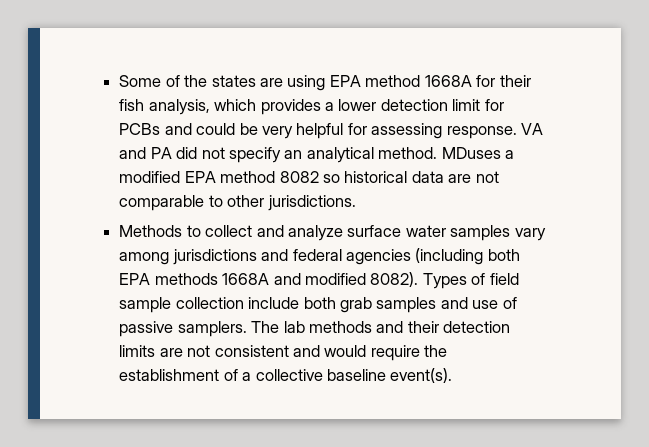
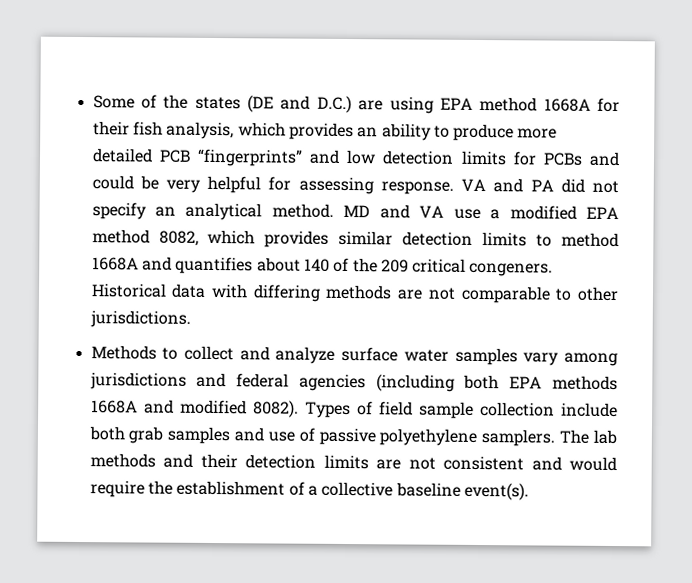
- Some of the states are using EPA method 1668A for their fish analysis, which provides a lower detection limit for PCBs and could be very helpful for assessing response.
+ Some of the states (DE and D.C.) are using EPA method 1668A for their fish analysis, which provides an ability to produce more detailed PCB “fingerprints” and low detection limits for PCBs and could be very helpful for assessing response.
- MDuses a modified EPA method 8082 so historical data are not comparable to other jurisdictions.
+ MD and VA use a modified EPA method 8082, which provides similar detection limits to method 1668A and quantifies about 140 of the 209 critical congeners. Historical data with differing methods are not comparable to other jurisdictions.
- Types of field sample collection include both grab samples and use of passive samplers.
+ Types of field sample collection include both grab samples and use of passive polyethylene samplers.

